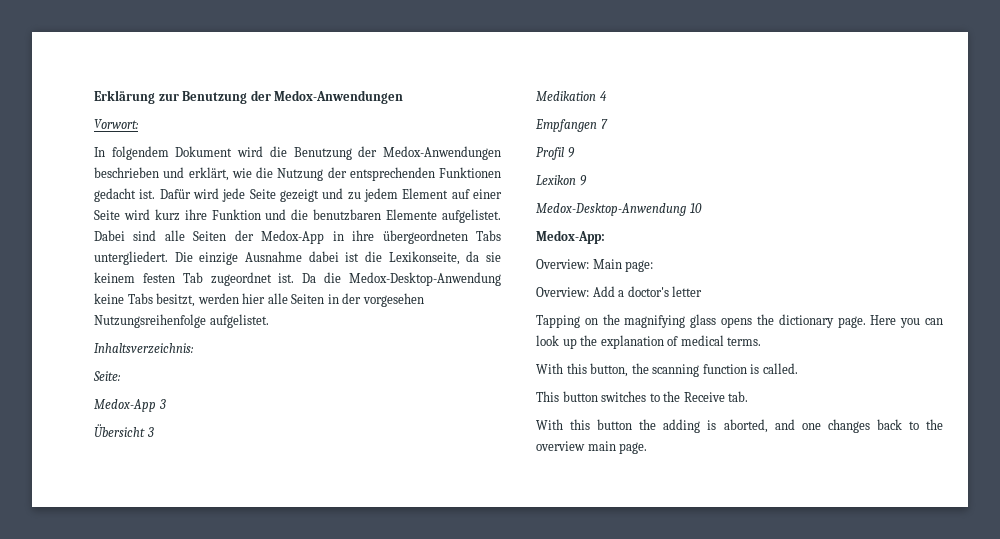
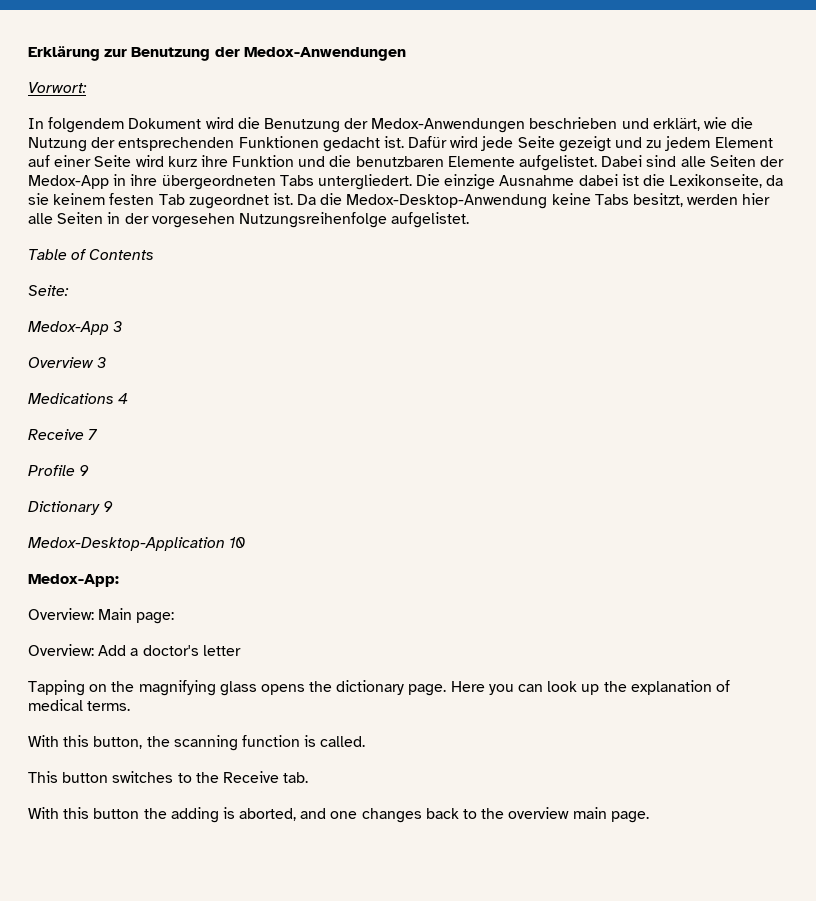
- Inhaltsverzeichnis:
+ Table of Contents
- Übersicht 3
- Medikation 4
+ Overview 3
+ Medications 4
- Empfangen 7
+ Receive 7
- Profil 9
- Lexikon 9
- Medox-Desktop-Anwendung 10
+ Profile 9
+ Dictionary 9
+ Medox-Desktop-Application 10

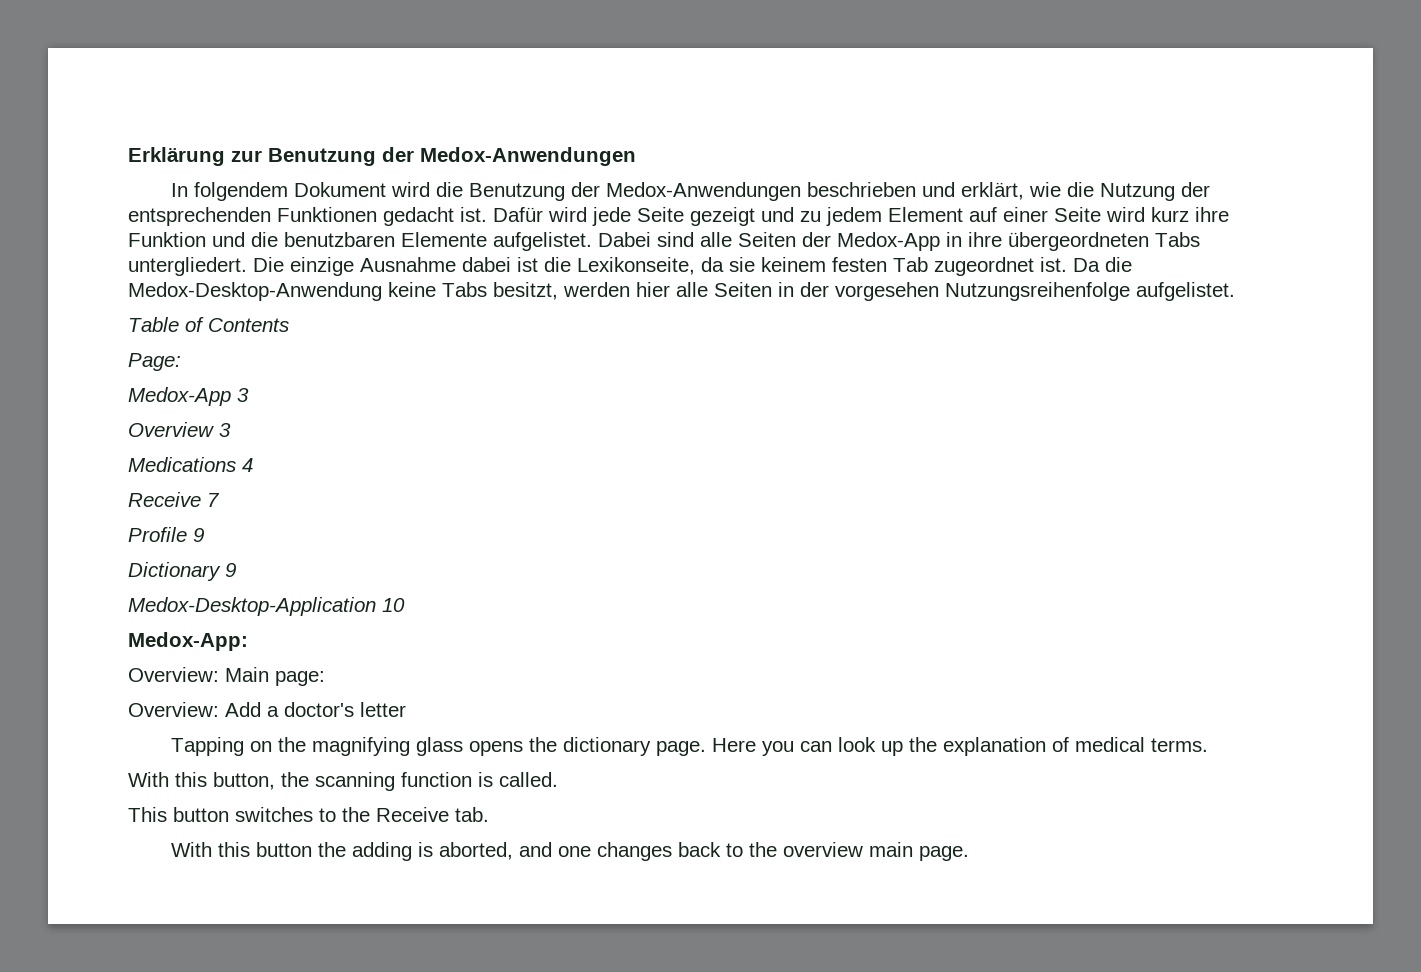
- Vorwort:
- Seite:
+ Page:

